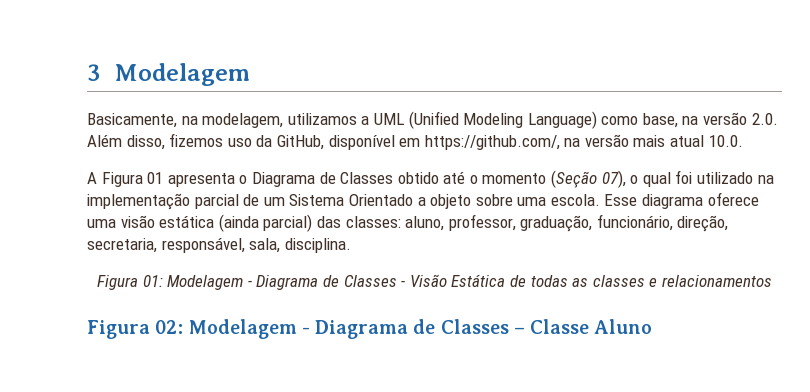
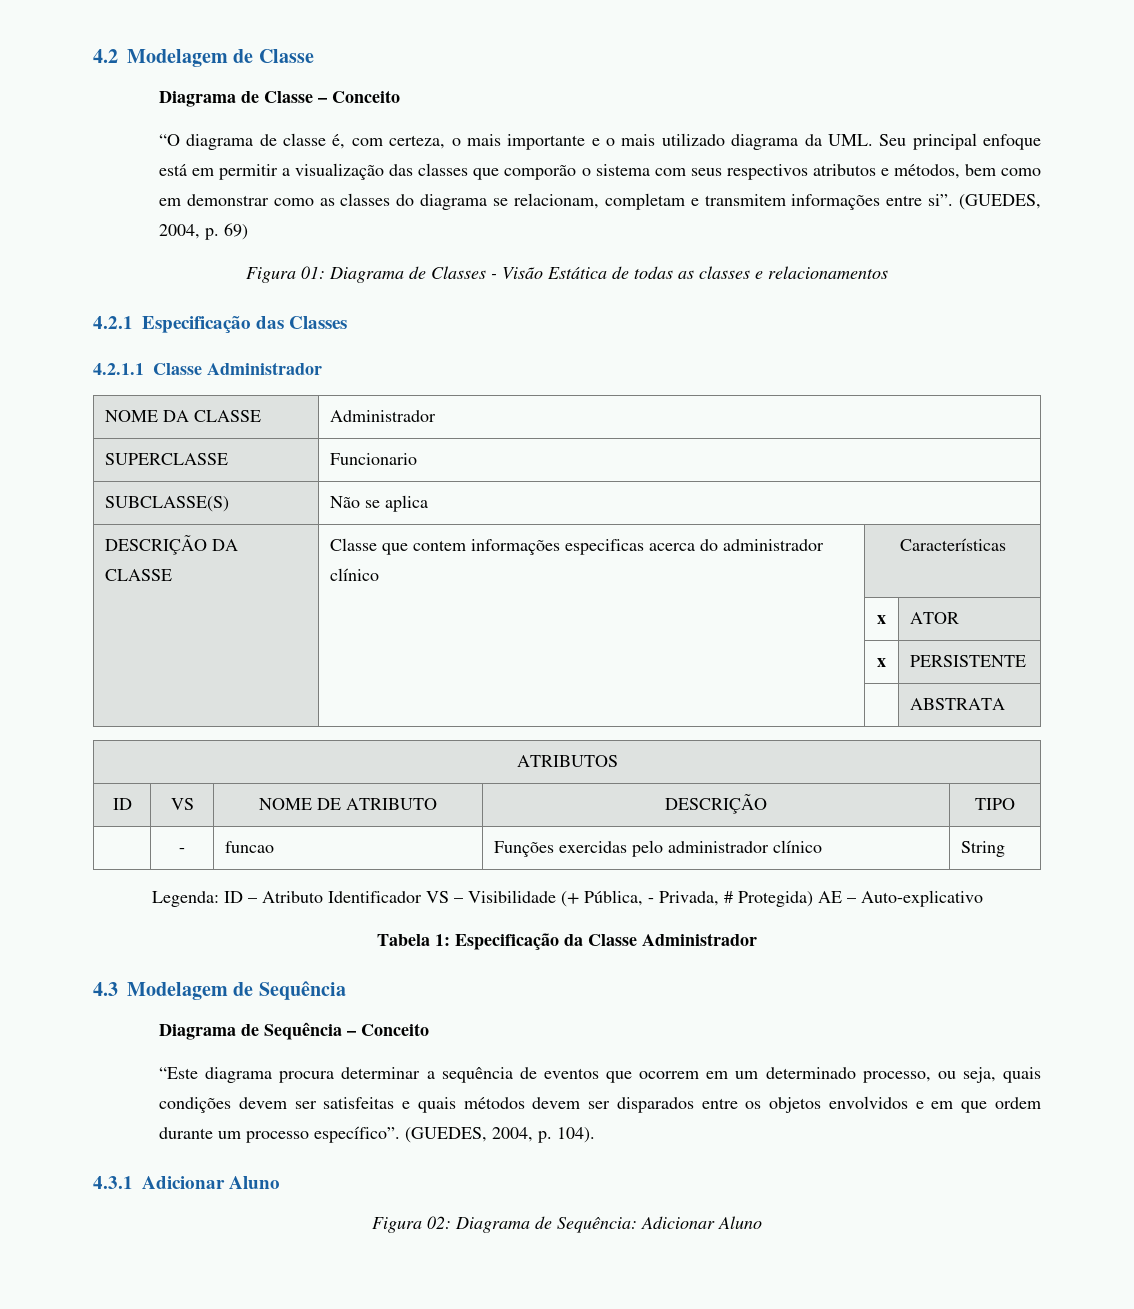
- 3 Modelagem
- Basicamente, na modelagem, utilizamos a UML (Unified Modeling Language) como base, na versão 2.0. Além disso, fizemos uso da GitHub, disponível em https://github.com/, na versão mais atual 10.0.
- A Figura 01 apresenta o Diagrama de Classes obtido até o momento (Seção 07), o qual foi utilizado na implementação parcial de um Sistema Orientado a objeto sobre uma escola. Esse diagrama oferece uma visão estática (ainda parcial) das classes: aluno, professor, graduação, funcionário, direção, secretaria, responsável, sala, disciplina.
+ 4.2 Modelagem de Classe
+ Diagrama de Classe – Conceito
+ “O diagrama de classe é, com certeza, o mais importante e o mais utilizado diagrama da UML. Seu principal enfoque está em permitir a visualização das classes que comporão o sistema com seus respectivos atributos e métodos, bem como em demonstrar como as classes do diagrama se relacionam, completam e transmitem informações entre si”. (GUEDES, 2004, p. 69)
- Figura 01: Modelagem - Diagrama de Classes - Visão Estática de todas as classes e relacionamentos
+ Figura 01: Diagrama de Classes - Visão Estática de todas as classes e relacionamentos
- Figura 02: Modelagem - Diagrama de Classes – Classe Aluno
+ 4.2.1 Especificação das Classes
+ 4.2.1.1 Classe Administrador
+ NOME DA CLASSE | Administrador
+ SUPERCLASSE | Funcionario
+ SUBCLASSE(S) | Não se aplica
+ DESCRIÇÃO DA CLASSE | Classe que contem informações especificas acerca do administrador clínico | Características
+ | | x | ATOR
+ | | x | PERSISTENTE
+ | | | ABSTRATA
+ ATRIBUTOS
+ ID | VS | NOME DE ATRIBUTO | DESCRIÇÃO | TIPO
+ | - | funcao | Funções exercidas pelo administrador clínico | String
+ Legenda: ID – Atributo Identificador VS – Visibilidade (+ Pública, - Privada, # Protegida) AE – Auto-explicativo
+ Tabela 1: Especificação da Classe Administrador
+ 4.3 Modelagem de Sequência
+ Diagrama de Sequência – Conceito
+ “Este diagrama procura determinar a sequência de eventos que ocorrem em um determinado processo, ou seja, quais condições devem ser satisfeitas e quais métodos devem ser disparados entre os objetos envolvidos e em que ordem durante um processo específico”. (GUEDES, 2004, p. 104).
+ 4.3.1 Adicionar Aluno
+ Figura 02: Diagrama de Sequência: Adicionar Aluno

